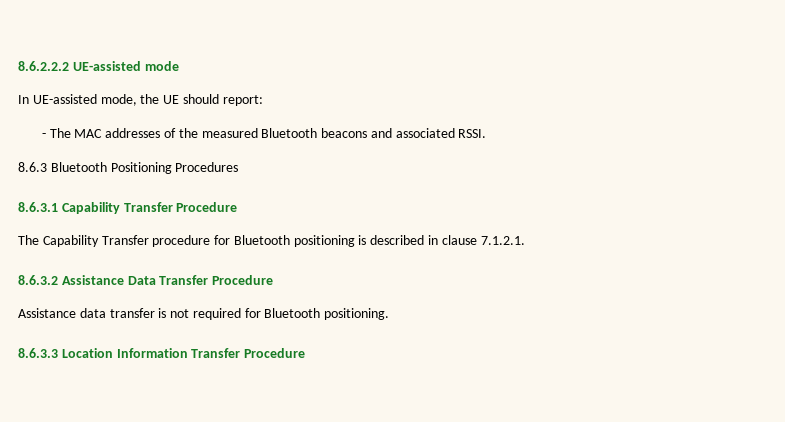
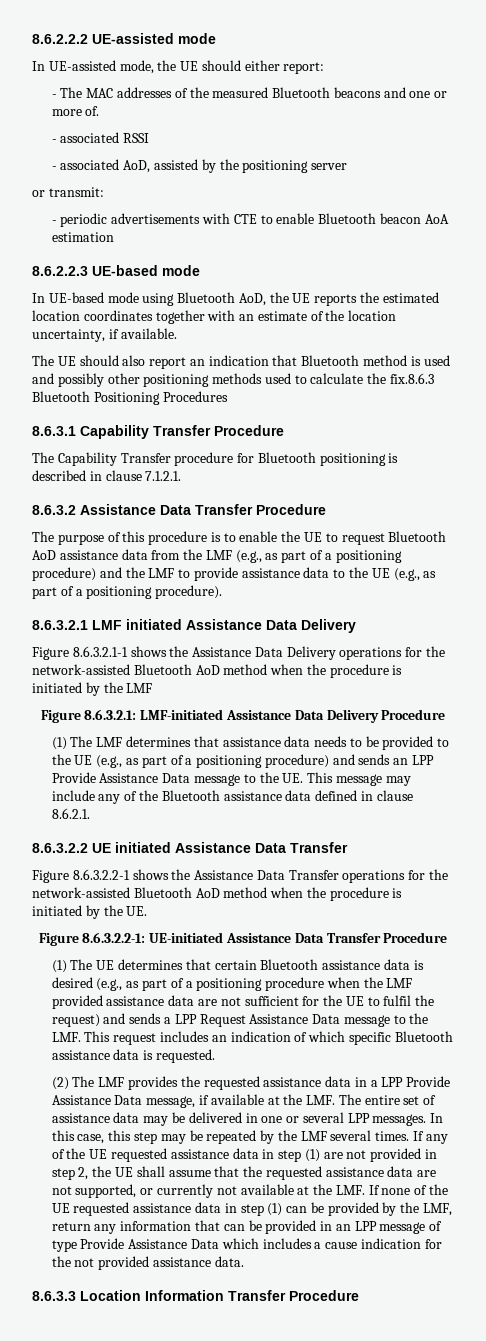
- In UE-assisted mode, the UE should report:
+ In UE-assisted mode, the UE should either report:
- - The MAC addresses of the measured Bluetooth beacons and associated RSSI.
- 8.6.3 Bluetooth Positioning Procedures
+ - The MAC addresses of the measured Bluetooth beacons and one or more of.
+ - associated RSSI
+ - associated AoD, assisted by the positioning server
+ or transmit:
+ - periodic advertisements with CTE to enable Bluetooth beacon AoA estimation
+ 8.6.2.2.3 UE-based mode
+ In UE-based mode using Bluetooth AoD, the UE reports the estimated location coordinates together with an estimate of the location uncertainty, if available.
+ The UE should also report an indication that Bluetooth method is used and possibly other positioning methods used to calculate the fix.8.6.3 Bluetooth Positioning Procedures
- Assistance data transfer is not required for Bluetooth positioning.
+ The purpose of this procedure is to enable the UE to request Bluetooth AoD assistance data from the LMF (e.g., as part of a positioning procedure) and the LMF to provide assistance data to the UE (e.g., as part of a positioning procedure).
+ 8.6.3.2.1 LMF initiated Assistance Data Delivery
+ Figure 8.6.3.2.1-1 shows the Assistance Data Delivery operations for the network-assisted Bluetooth AoD method when the procedure is initiated by the LMF
+ Figure 8.6.3.2.1: LMF-initiated Assistance Data Delivery Procedure
+ (1) The LMF determines that assistance data needs to be provided to the UE (e.g., as part of a positioning procedure) and sends an LPP Provide Assistance Data message to the UE. This message may include any of the Bluetooth assistance data defined in clause 8.6.2.1.
+ 8.6.3.2.2 UE initiated Assistance Data Transfer
+ Figure 8.6.3.2.2-1 shows the Assistance Data Transfer operations for the network-assisted Bluetooth AoD method when the procedure is initiated by the UE.
+ Figure 8.6.3.2.2-1: UE-initiated Assistance Data Transfer Procedure
+ (1) The UE determines that certain Bluetooth assistance data is desired (e.g., as part of a positioning procedure when the LMF provided assistance data are not sufficient for the UE to fulfil the request) and sends a LPP Request Assistance Data message to the LMF. This request includes an indication of which specific Bluetooth assistance data is requested.
+ (2) The LMF provides the requested assistance data in a LPP Provide Assistance Data message, if available at the LMF. The entire set of assistance data may be delivered in one or several LPP messages. In this case, this step may be repeated by the LMF several times. If any of the UE requested assistance data in step (1) are not provided in step 2, the UE shall assume that the requested assistance data are not supported, or currently not available at the LMF. If none of the UE requested assistance data in step (1) can be provided by the LMF, return any information that can be provided in an LPP message of type Provide Assistance Data which includes a cause indication for the not provided assistance data.

